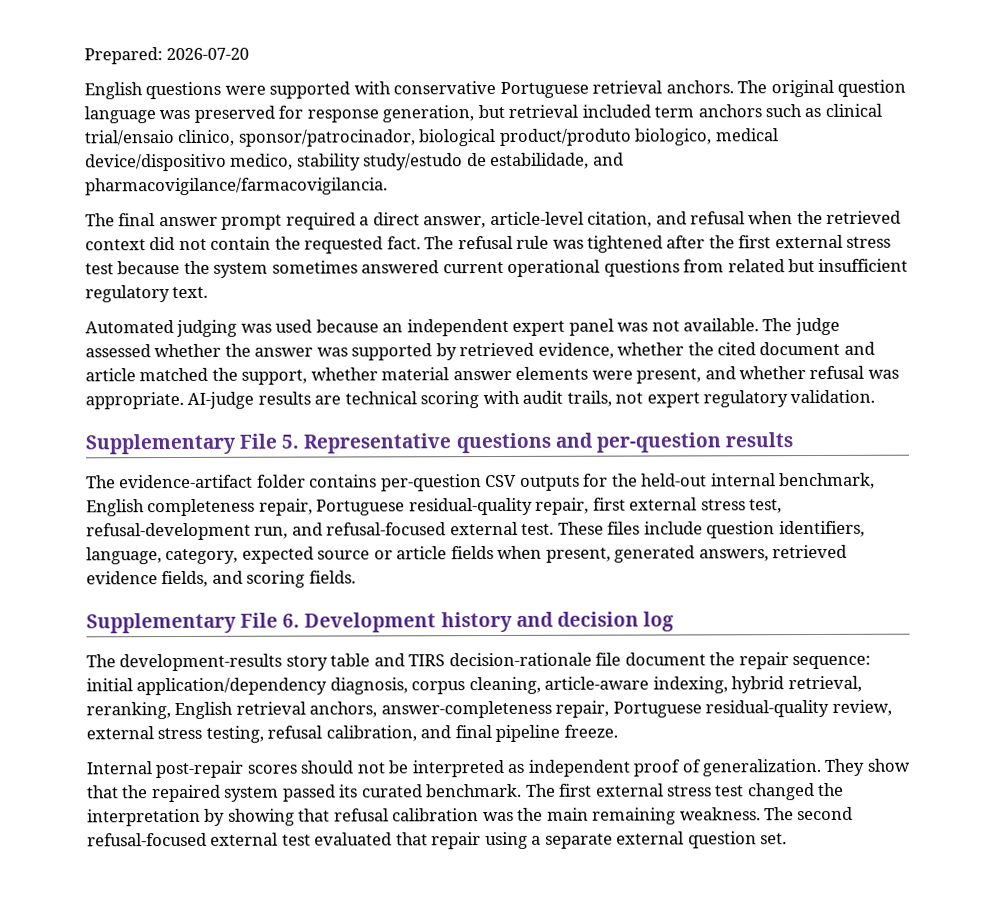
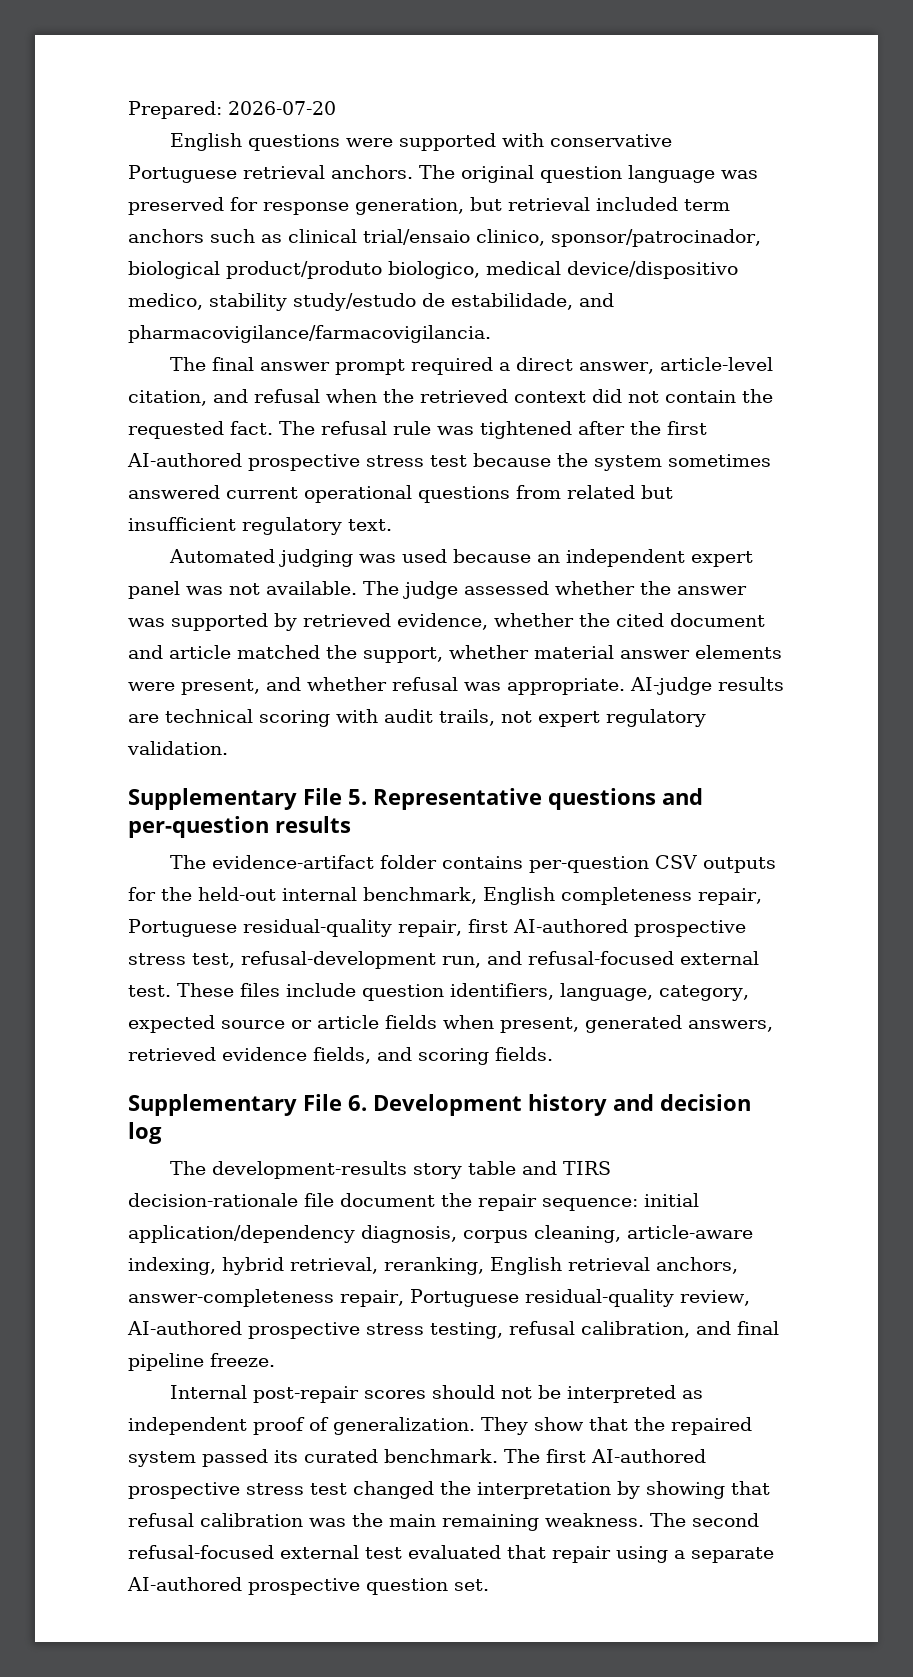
- The refusal rule was tightened after the first external stress test because the system sometimes answered current operational questions from related but insufficient regulatory text.
+ The refusal rule was tightened after the first AI-authored prospective stress test because the system sometimes answered current operational questions from related but insufficient regulatory text.
- The evidence-artifact folder contains per-question CSV outputs for the held-out internal benchmark, English completeness repair, Portuguese residual-quality repair, first external stress test, refusal-development run, and refusal-focused external test.
+ The evidence-artifact folder contains per-question CSV outputs for the held-out internal benchmark, English completeness repair, Portuguese residual-quality repair, first AI-authored prospective stress test, refusal-development run, and refusal-focused external test.
- The development-results story table and TIRS decision-rationale file document the repair sequence: initial application/dependency diagnosis, corpus cleaning, article-aware indexing, hybrid retrieval, reranking, English retrieval anchors, answer-completeness repair, Portuguese residual-quality review, external stress testing, refusal calibration, and final pipeline freeze.
+ The development-results story table and TIRS decision-rationale file document the repair sequence: initial application/dependency diagnosis, corpus cleaning, article-aware indexing, hybrid retrieval, reranking, English retrieval anchors, answer-completeness repair, Portuguese residual-quality review, AI-authored prospective stress testing, refusal calibration, and final pipeline freeze.
- The first external stress test changed the interpretation by showing that refusal calibration was the main remaining weakness.
+ The first AI-authored prospective stress test changed the interpretation by showing that refusal calibration was the main remaining weakness.
- The second refusal-focused external test evaluated that repair using a separate external question set.
+ The second refusal-focused external test evaluated that repair using a separate AI-authored prospective question set.

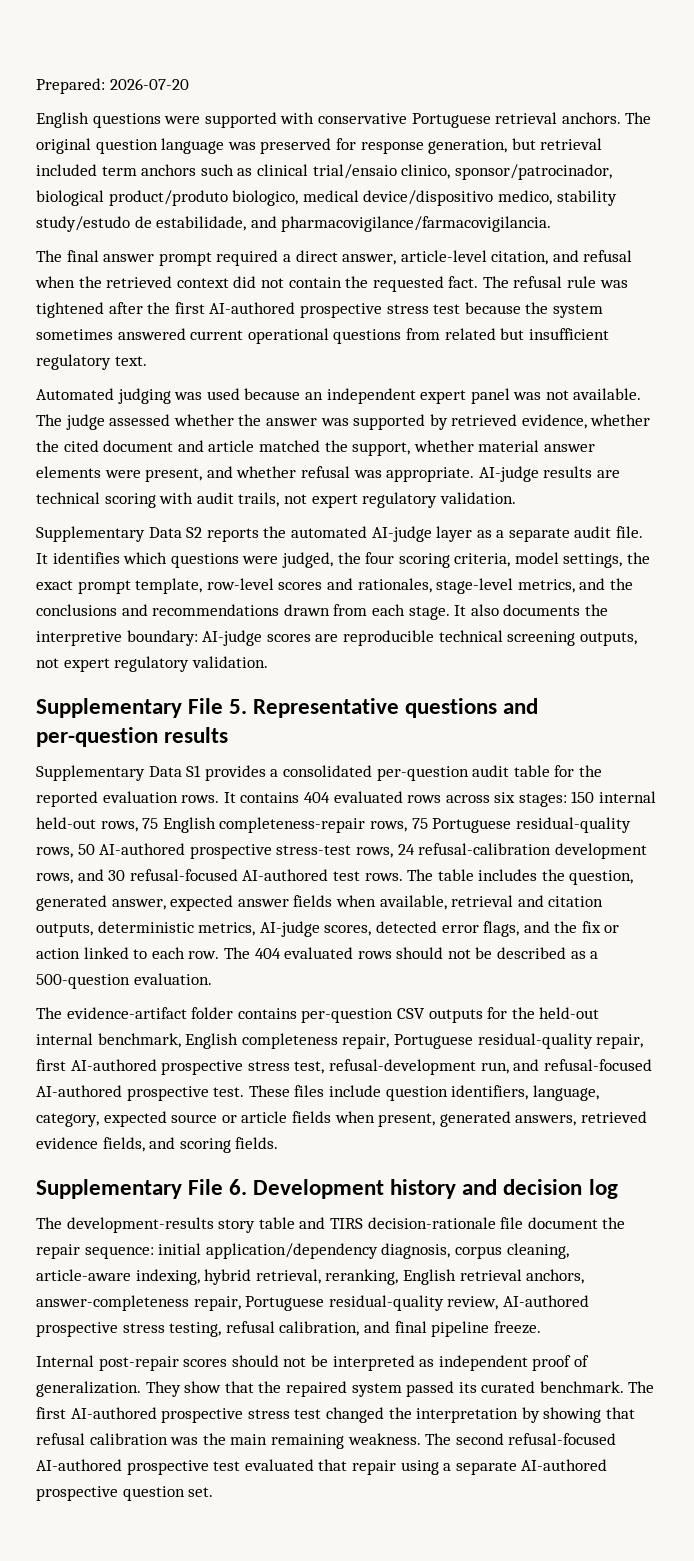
+ Supplementary Data S2 reports the automated AI-judge layer as a separate audit file. It identifies which questions were judged, the four scoring criteria, model settings, the exact prompt template, row-level scores and rationales, stage-level metrics, and the conclusions and recommendations drawn from each stage. It also documents the interpretive boundary: AI-judge scores are reproducible technical screening outputs, not expert regulatory validation.
+ Supplementary Data S1 provides a consolidated per-question audit table for the reported evaluation rows. It contains 404 evaluated rows across six stages: 150 internal held-out rows, 75 English completeness-repair rows, 75 Portuguese residual-quality rows, 50 AI-authored prospective stress-test rows, 24 refusal-calibration development rows, and 30 refusal-focused AI-authored test rows. The table includes the question, generated answer, expected answer fields when available, retrieval and citation outputs, deterministic metrics, AI-judge scores, detected error flags, and the fix or action linked to each row. The 404 evaluated rows should not be described as a 500-question evaluation.
- The evidence-artifact folder contains per-question CSV outputs for the held-out internal benchmark, English completeness repair, Portuguese residual-quality repair, first AI-authored prospective stress test, refusal-development run, and refusal-focused external test.
+ The evidence-artifact folder contains per-question CSV outputs for the held-out internal benchmark, English completeness repair, Portuguese residual-quality repair, first AI-authored prospective stress test, refusal-development run, and refusal-focused AI-authored prospective test.
- The second refusal-focused external test evaluated that repair using a separate AI-authored prospective question set.
+ The second refusal-focused AI-authored prospective test evaluated that repair using a separate AI-authored prospective question set.

